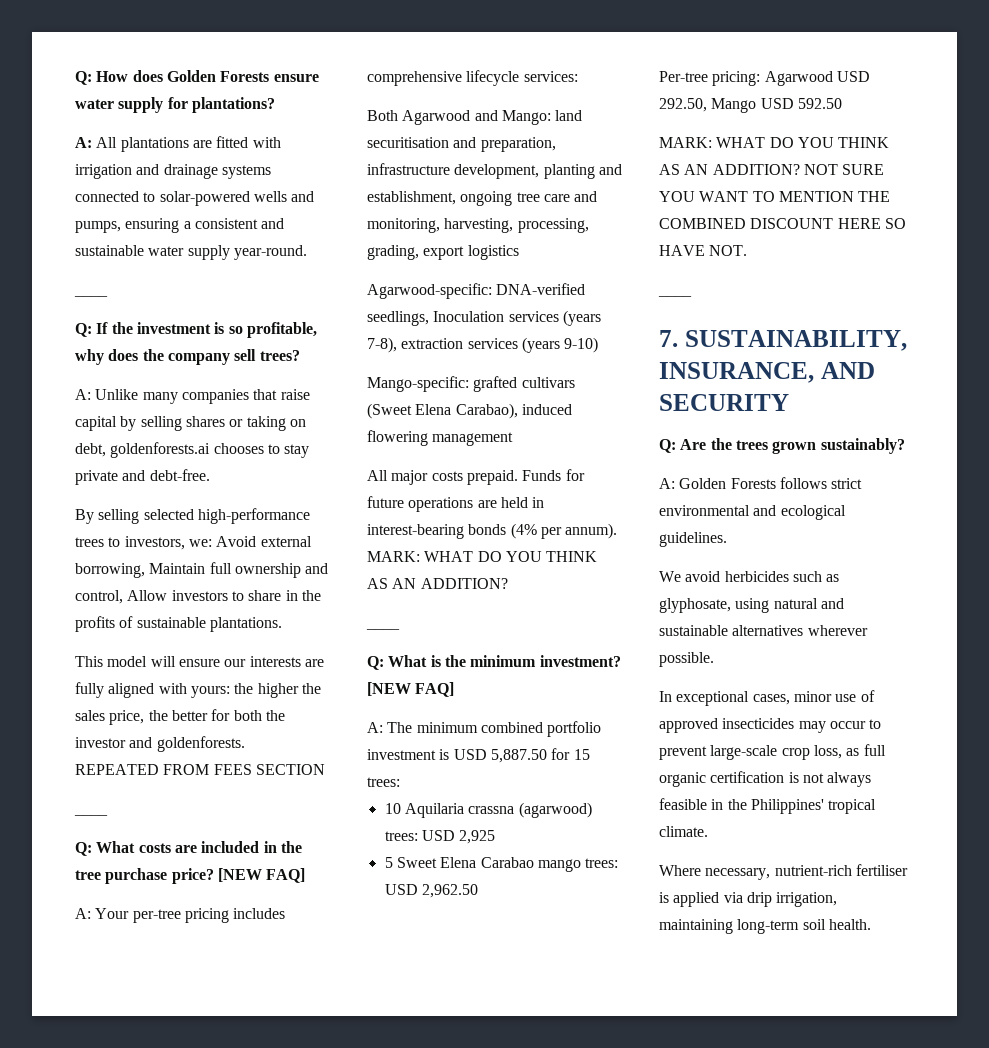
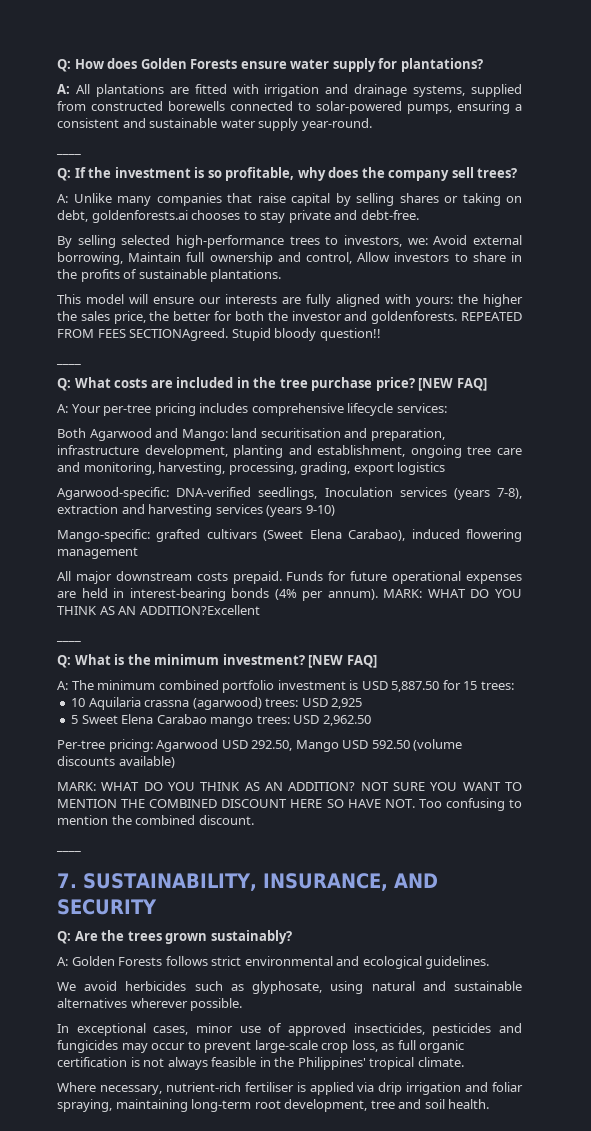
- A: All plantations are fitted with irrigation and drainage systems connected to solar-powered wells and pumps, ensuring a consistent and sustainable water supply year-round.
+ A: All plantations are fitted with irrigation and drainage systems, supplied from constructed borewells connected to solar-powered pumps, ensuring a consistent and sustainable water supply year-round.
- REPEATED FROM FEES SECTION
+ REPEATED FROM FEES SECTIONAgreed. Stupid bloody question!!
- Agarwood-specific: DNA-verified seedlings, Inoculation services (years 7-8), extraction services (years 9-10)
+ Agarwood-specific: DNA-verified seedlings, Inoculation services (years 7-8), extraction and harvesting services (years 9-10)
- All major costs prepaid.
+ All major downstream costs prepaid.
- Funds for future operations are held in interest-bearing bonds (4% per annum). MARK: WHAT DO YOU THINK AS AN ADDITION?
+ Funds for future operational expenses are held in interest-bearing bonds (4% per annum). MARK: WHAT DO YOU THINK AS AN ADDITION?Excellent
- Per-tree pricing: Agarwood USD 292.50, Mango USD 592.50
+ Per-tree pricing: Agarwood USD 292.50, Mango USD 592.50 (volume discounts available)
- NOT SURE YOU WANT TO MENTION THE COMBINED DISCOUNT HERE SO HAVE NOT.
+ NOT SURE YOU WANT TO MENTION THE COMBINED DISCOUNT HERE SO HAVE NOT. Too confusing to mention the combined discount.
- In exceptional cases, minor use of approved insecticides may occur to prevent large-scale crop loss, as full organic certification is not always feasible in the Philippines' tropical climate.
+ In exceptional cases, minor use of approved insecticides, pesticides and fungicides may occur to prevent large-scale crop loss, as full organic certification is not always feasible in the Philippines' tropical climate.
- Where necessary, nutrient-rich fertiliser is applied via drip irrigation, maintaining long-term soil health.
+ Where necessary, nutrient-rich fertiliser is applied via drip irrigation and foliar spraying, maintaining long-term root development, tree and soil health.

